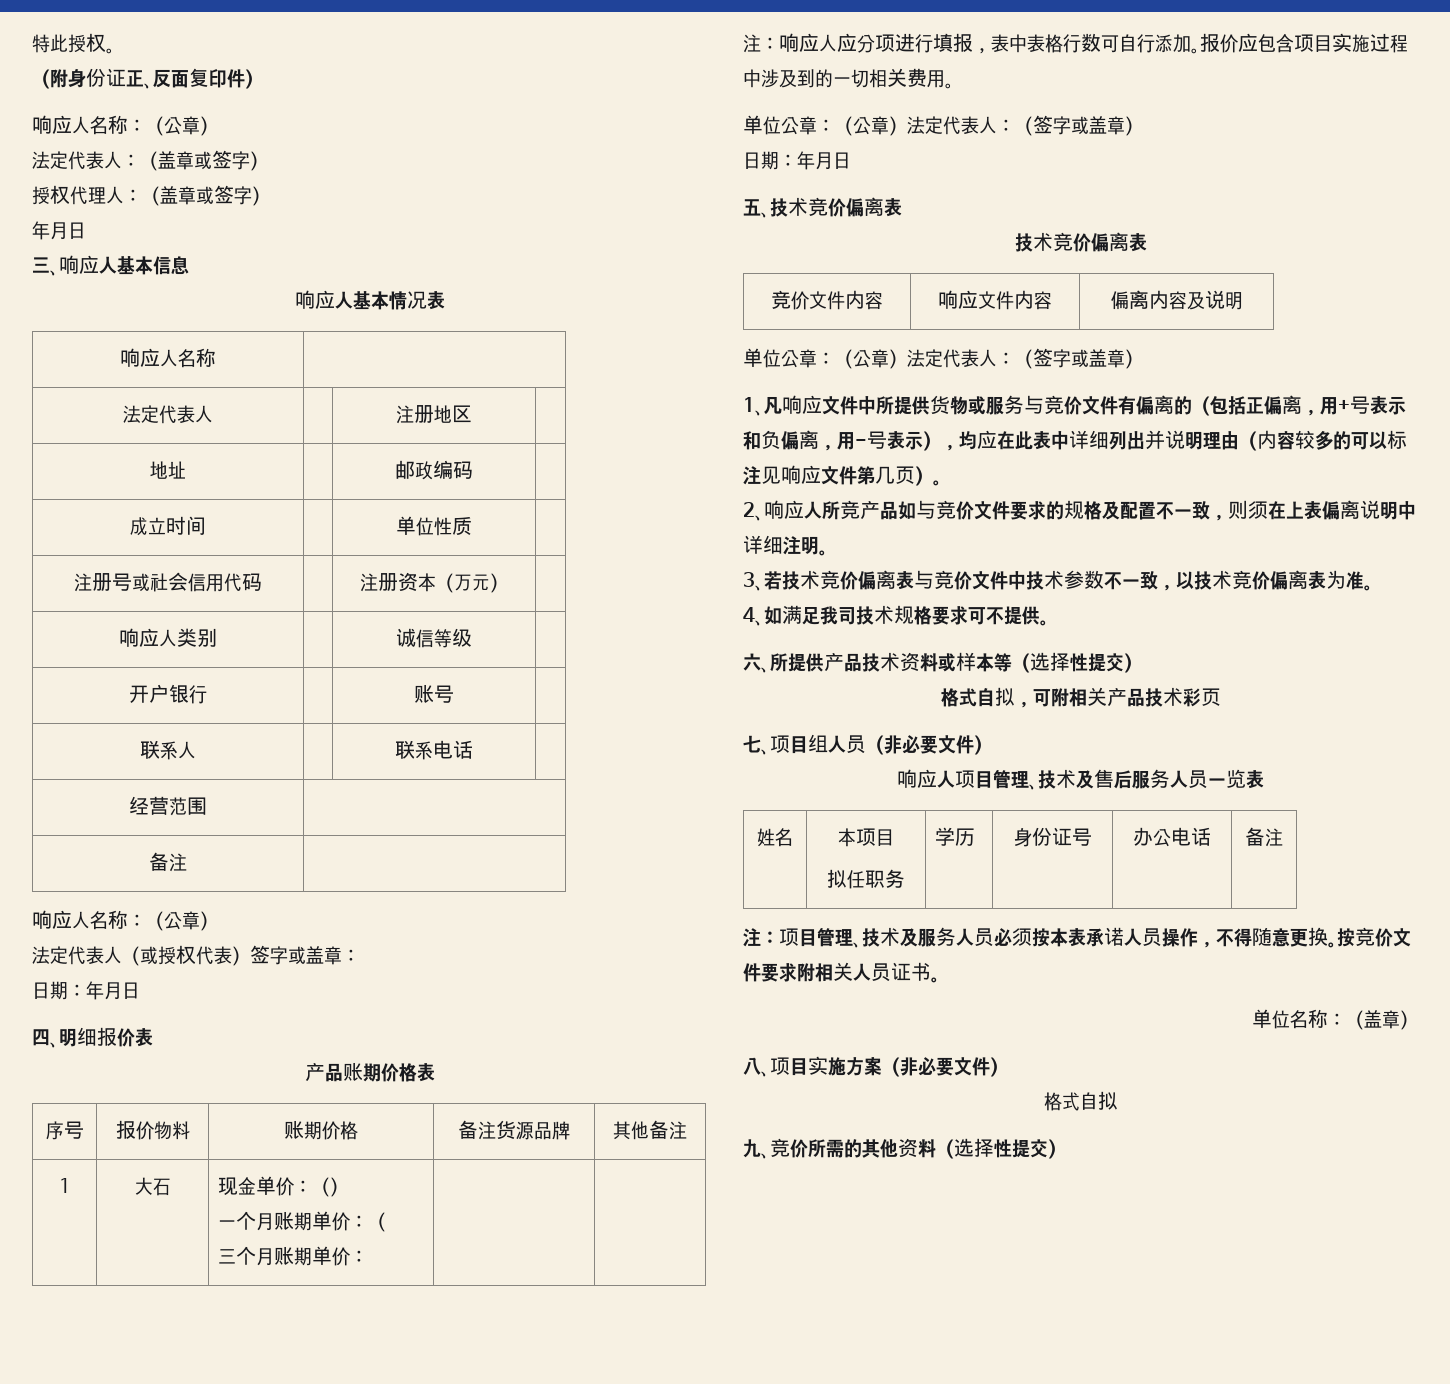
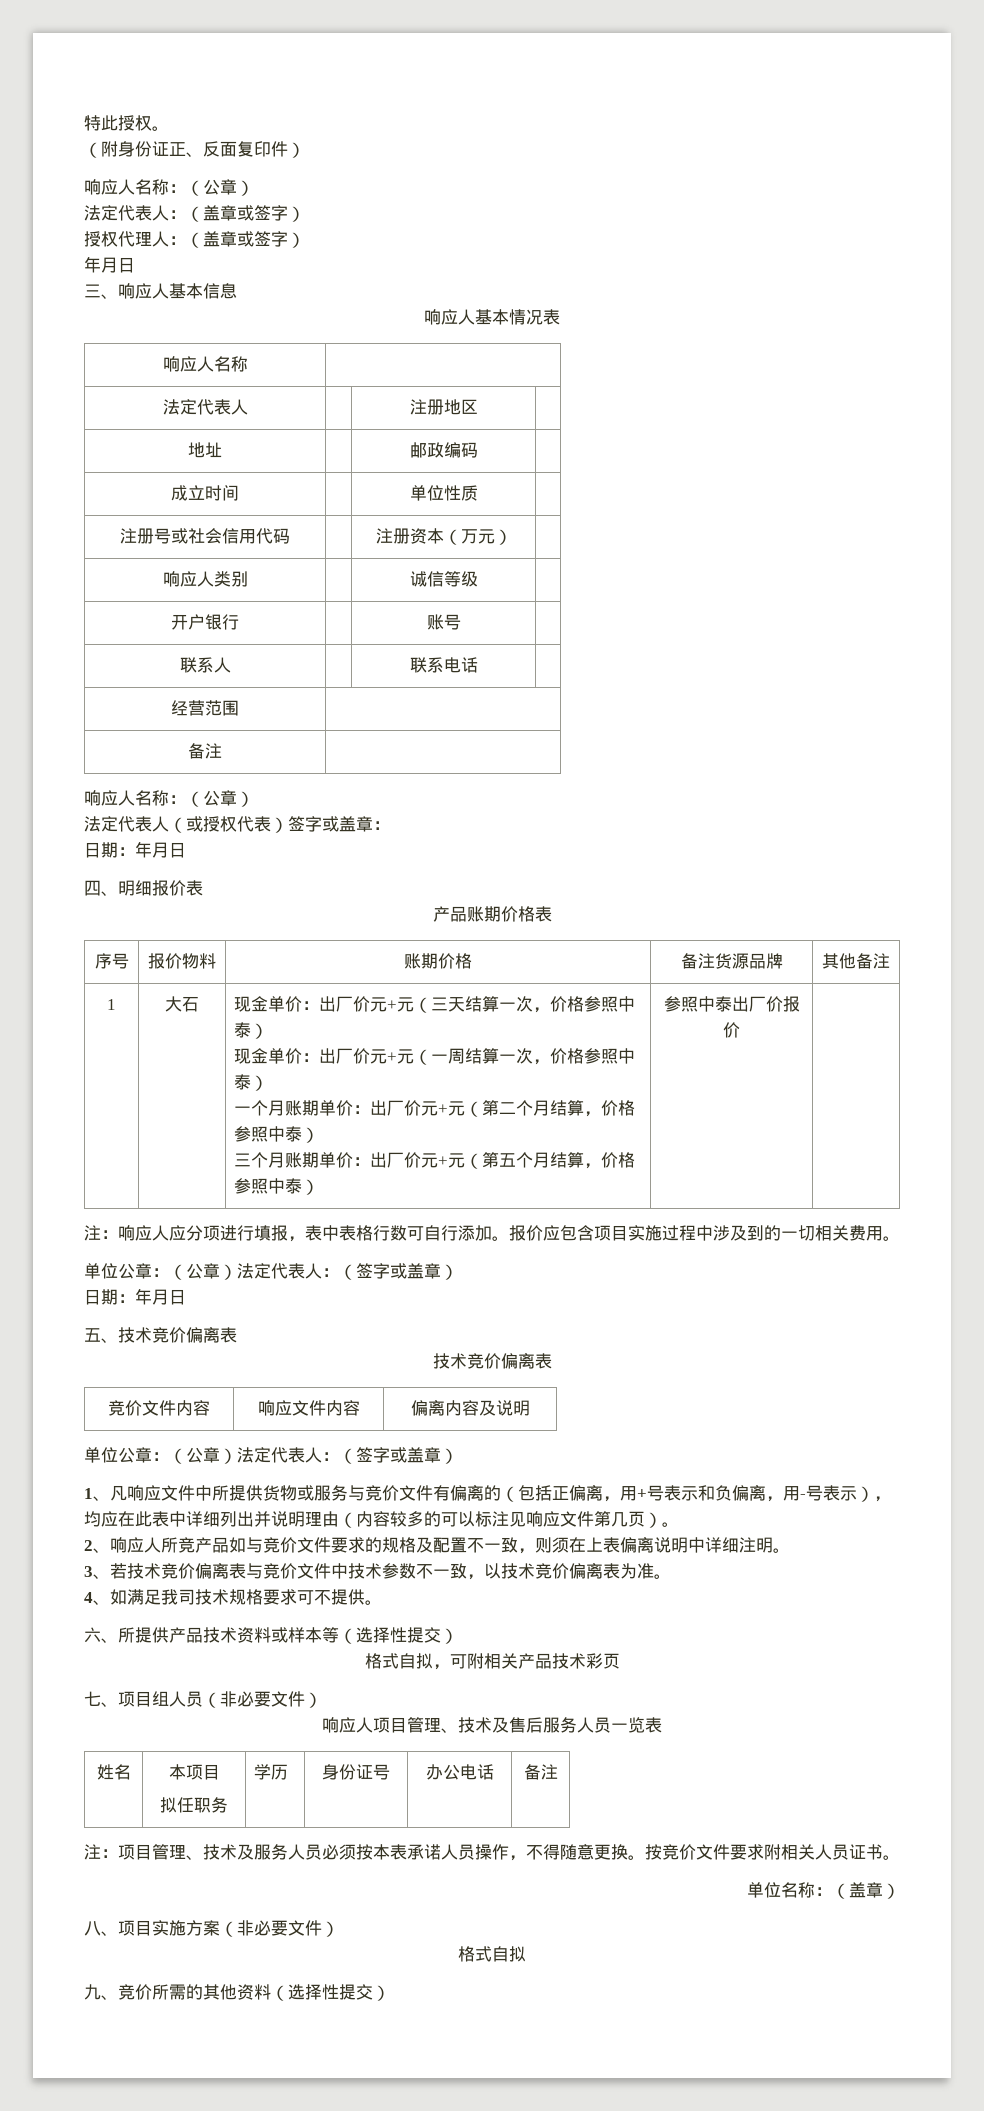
- 现金单价：（）
+ 现金单价：出厂价元+元（三天结算一次，价格参照中泰）
+ 现金单价：出厂价元+元（一周结算一次，价格参照中泰）
- 一个月账期单价：（
- 三个月账期单价：
+ 一个月账期单价：出厂价元+元（第二个月结算，价格参照中泰）
+ 三个月账期单价：出厂价元+元（第五个月结算，价格参照中泰） | 参照中泰出厂价报价

